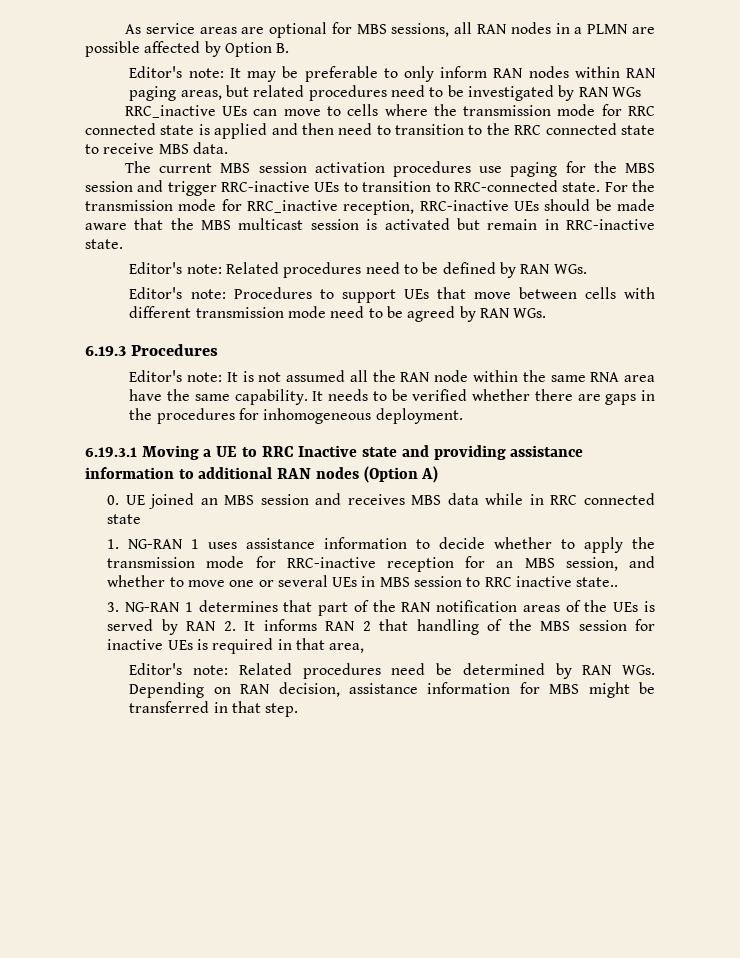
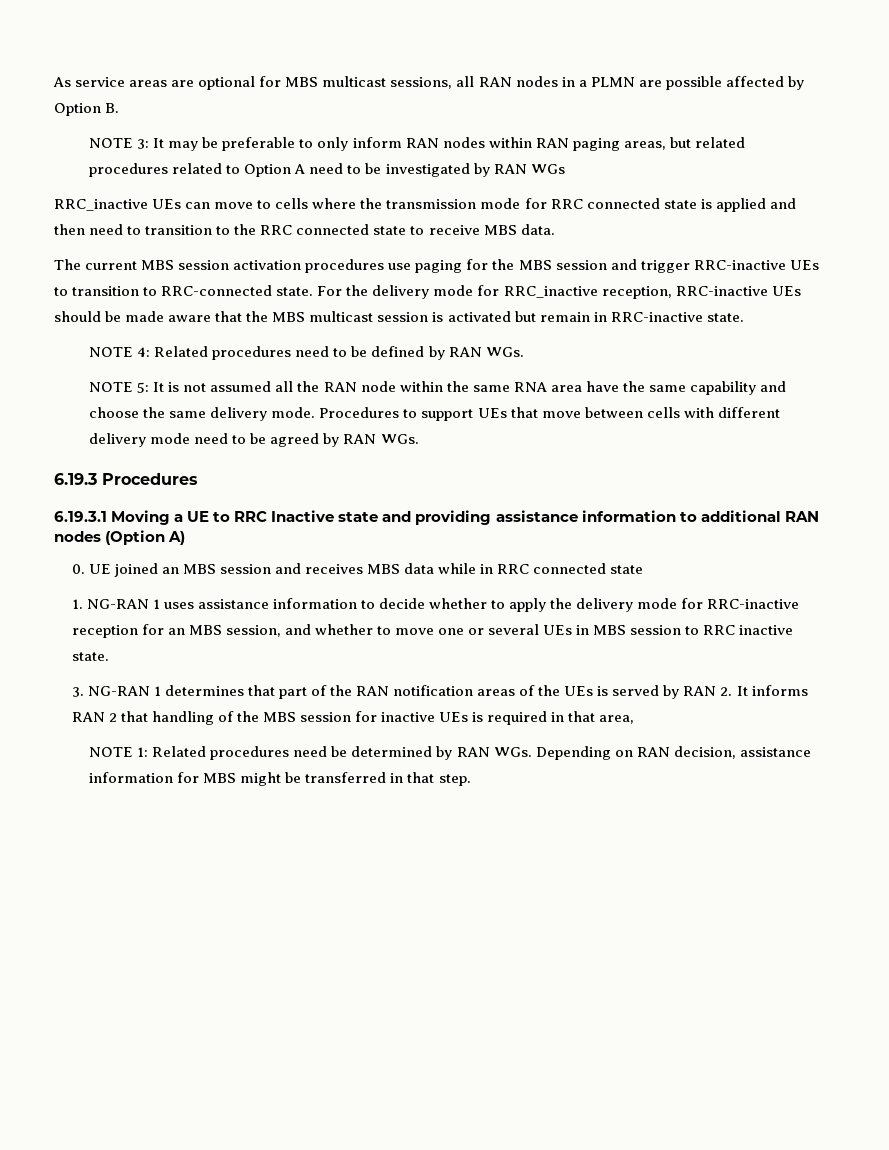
- As service areas are optional for MBS sessions, all RAN nodes in a PLMN are possible affected by Option B.
+ As service areas are optional for MBS multicast sessions, all RAN nodes in a PLMN are possible affected by Option B.
- Editor's note: It may be preferable to only inform RAN nodes within RAN paging areas, but related procedures need to be investigated by RAN WGs
+ NOTE 3: It may be preferable to only inform RAN nodes within RAN paging areas, but related procedures related to Option A need to be investigated by RAN WGs
- For the transmission mode for RRC_inactive reception, RRC-inactive UEs should be made aware that the MBS multicast session is activated but remain in RRC-inactive state.
+ For the delivery mode for RRC_inactive reception, RRC-inactive UEs should be made aware that the MBS multicast session is activated but remain in RRC-inactive state.
- Editor's note: Related procedures need to be defined by RAN WGs.
+ NOTE 4: Related procedures need to be defined by RAN WGs.
- Editor's note: Procedures to support UEs that move between cells with different transmission mode need to be agreed by RAN WGs.
+ NOTE 5: It is not assumed all the RAN node within the same RNA area have the same capability and choose the same delivery mode. Procedures to support UEs that move between cells with different delivery mode need to be agreed by RAN WGs.
  6.19.3 Procedures
- Editor's note: It is not assumed all the RAN node within the same RNA area have the same capability. It needs to be verified whether there are gaps in the procedures for inhomogeneous deployment.
- 1. NG-RAN 1 uses assistance information to decide whether to apply the transmission mode for RRC-inactive reception for an MBS session, and whether to move one or several UEs in MBS session to RRC inactive state..
+ 1. NG-RAN 1 uses assistance information to decide whether to apply the delivery mode for RRC-inactive reception for an MBS session, and whether to move one or several UEs in MBS session to RRC inactive state.
- Editor's note: Related procedures need be determined by RAN WGs. Depending on RAN decision, assistance information for MBS might be transferred in that step.
+ NOTE 1: Related procedures need be determined by RAN WGs. Depending on RAN decision, assistance information for MBS might be transferred in that step.

